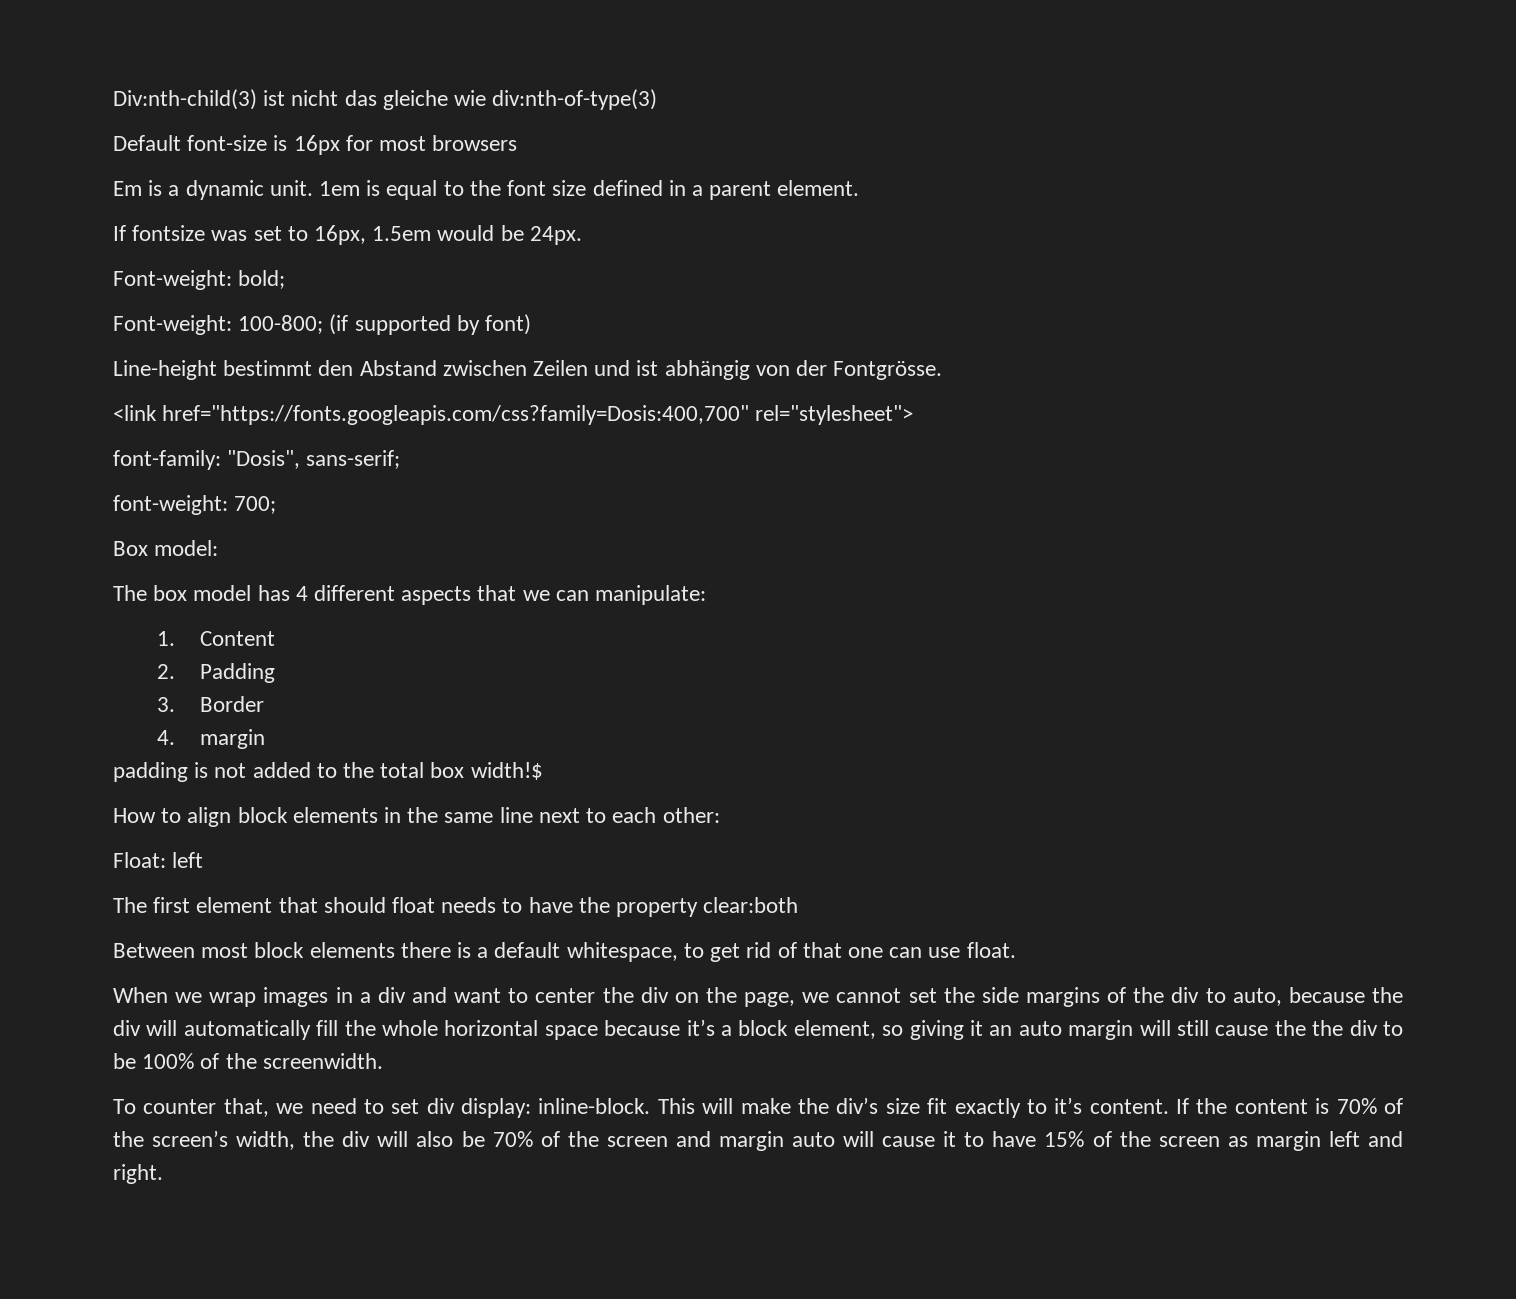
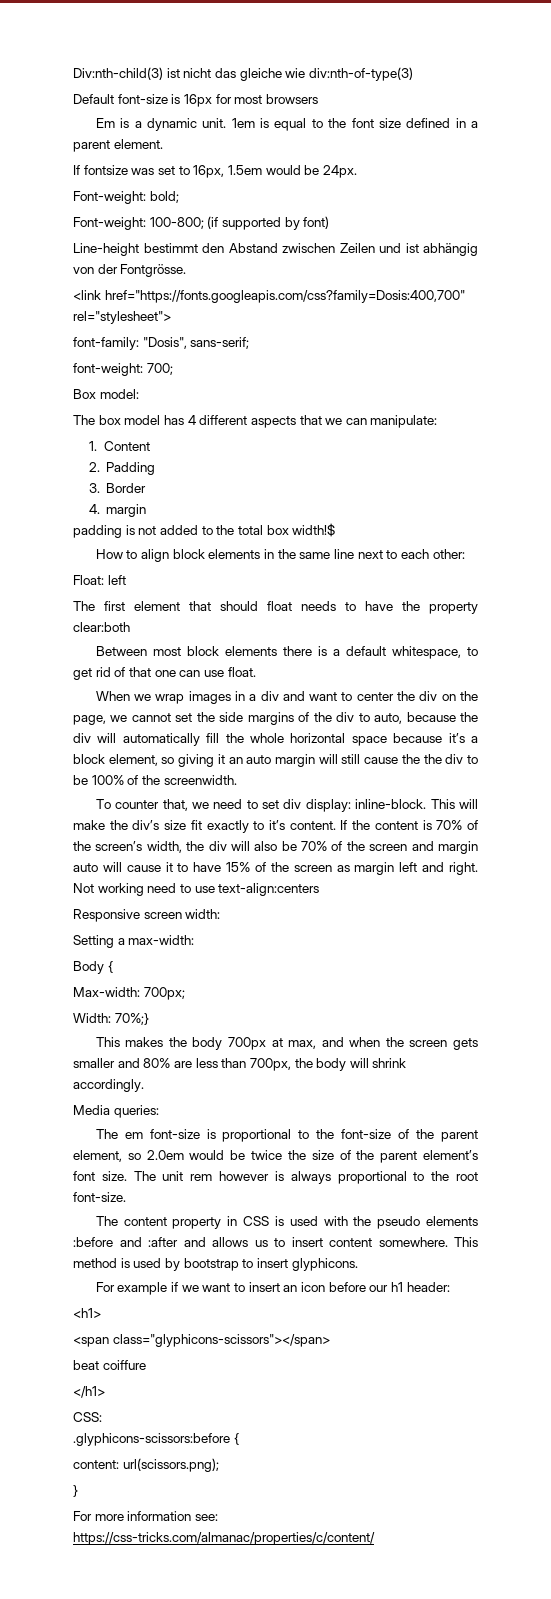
+ Not working need to use text-align:centers
+ Responsive screen width:
+ Setting a max-width:
+ Body {
+ Max-width: 700px;
+ Width: 70%;}
+ This makes the body 700px at max, and when the screen gets smaller and 80% are less than 700px, the body will shrink accordingly.
+ Media queries:
+ The em font-size is proportional to the font-size of the parent element, so 2.0em would be twice the size of the parent element’s font size. The unit rem however is always proportional to the root font-size.
+ The content property in CSS is used with the pseudo elements :before and :after and allows us to insert content somewhere. This method is used by bootstrap to insert glyphicons.
+ For example if we want to insert an icon before our h1 header:
+ <h1>
+ <span class="glyphicons-scissors"></span>
+ beat coiffure
+ </h1>
+ CSS:
+ .glyphicons-scissors:before {
+ content: url(scissors.png);
+ }
+ For more information see: https://css-tricks.com/almanac/properties/c/content/

